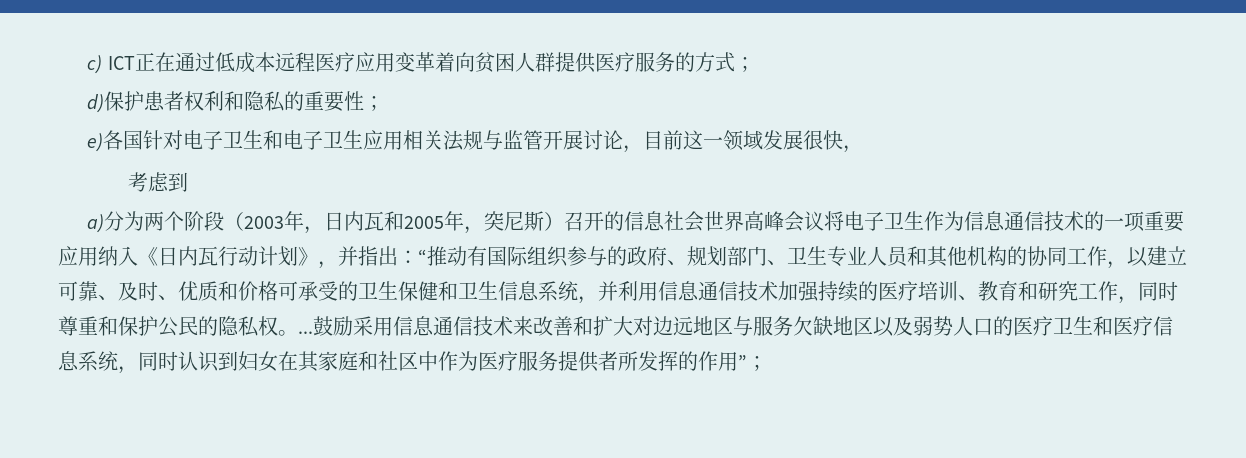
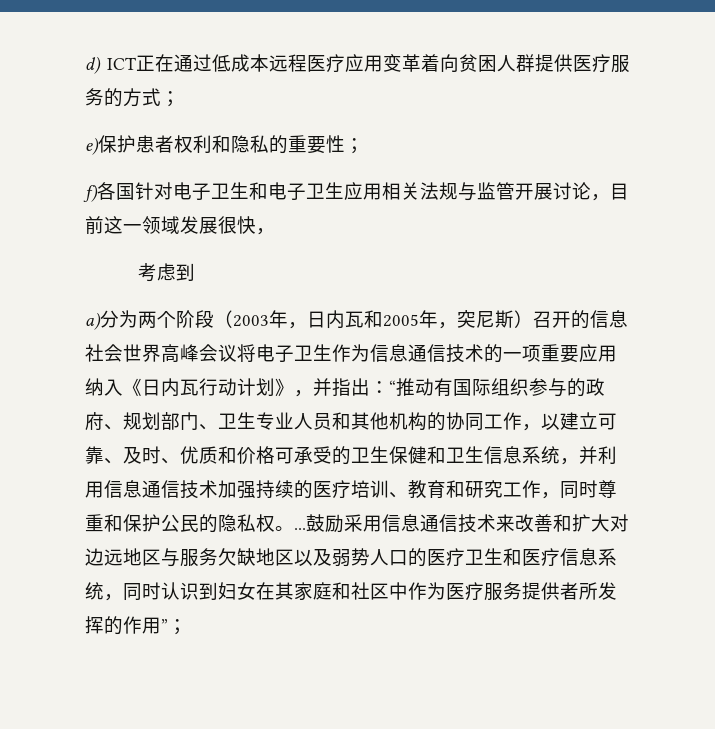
- c) ICT正在通过低成本远程医疗应用变革着向贫困人群提供医疗服务的方式；
+ d) ICT正在通过低成本远程医疗应用变革着向贫困人群提供医疗服务的方式；
- d)保护患者权利和隐私的重要性；
+ e)保护患者权利和隐私的重要性；
- e)各国针对电子卫生和电子卫生应用相关法规与监管开展讨论，目前这一领域发展很快，
+ f)各国针对电子卫生和电子卫生应用相关法规与监管开展讨论，目前这一领域发展很快，

